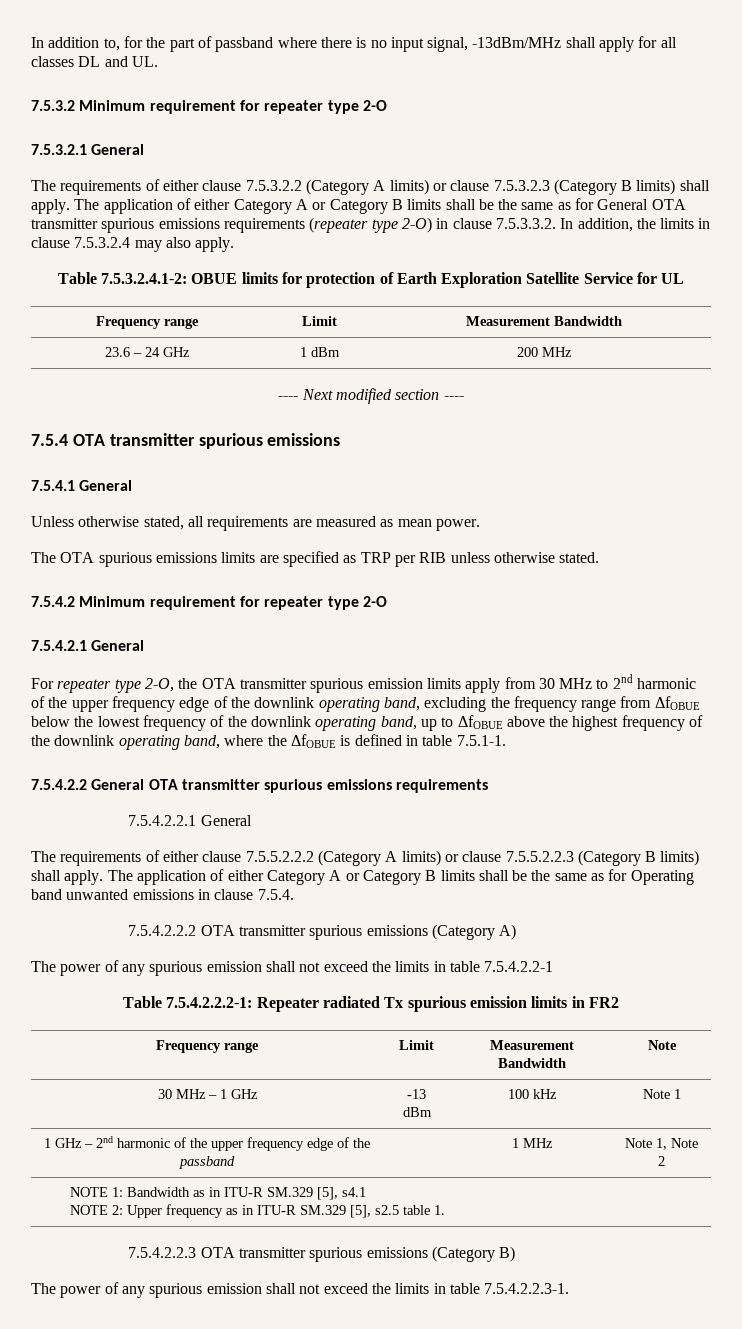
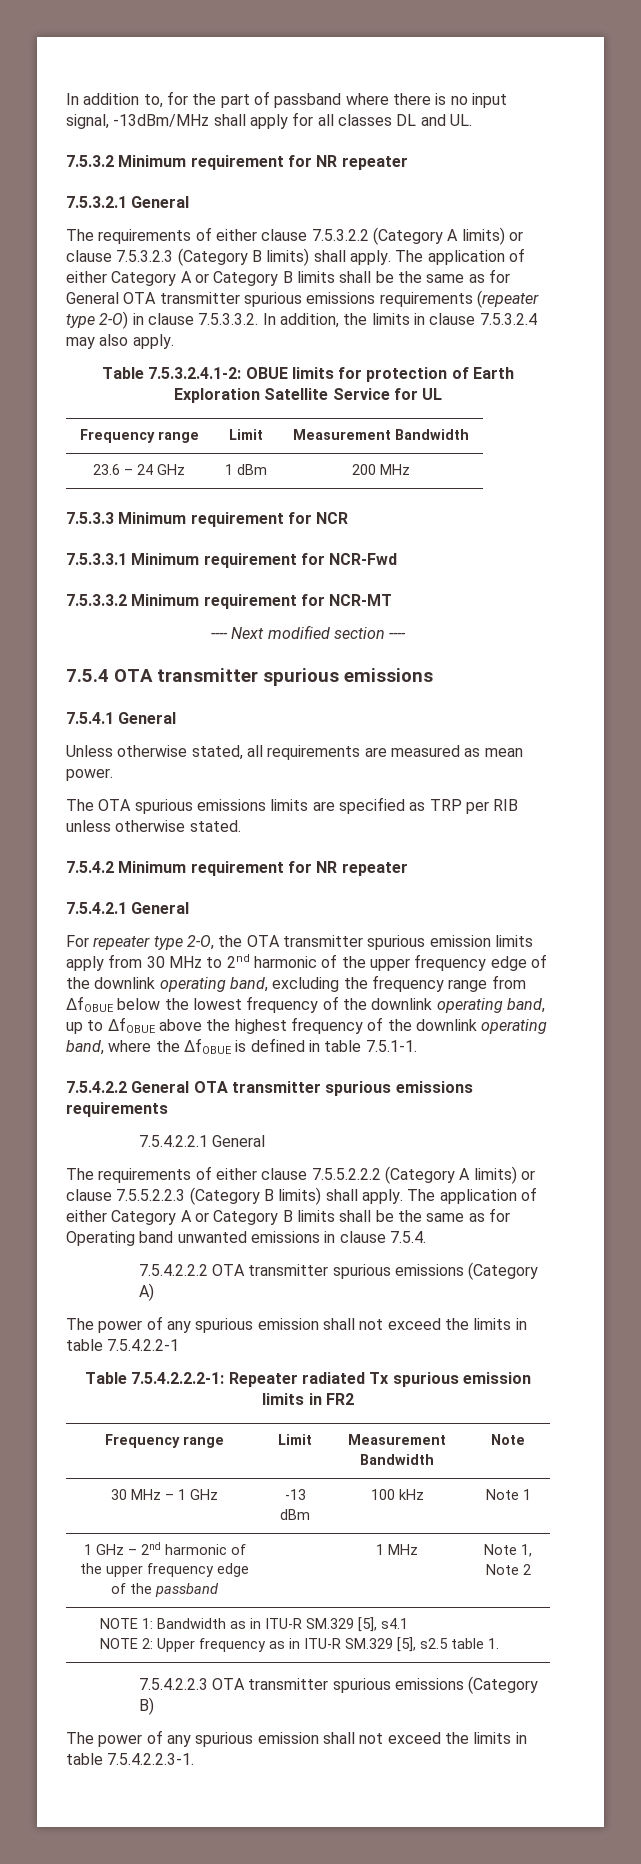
- 7.5.3.2 Minimum requirement for repeater type 2-O
+ 7.5.3.2 Minimum requirement for NR repeater
+ 7.5.3.3 Minimum requirement for NCR
+ 7.5.3.3.1 Minimum requirement for NCR-Fwd
+ 7.5.3.3.2 Minimum requirement for NCR-MT
- 7.5.4.2 Minimum requirement for repeater type 2-O
+ 7.5.4.2 Minimum requirement for NR repeater

